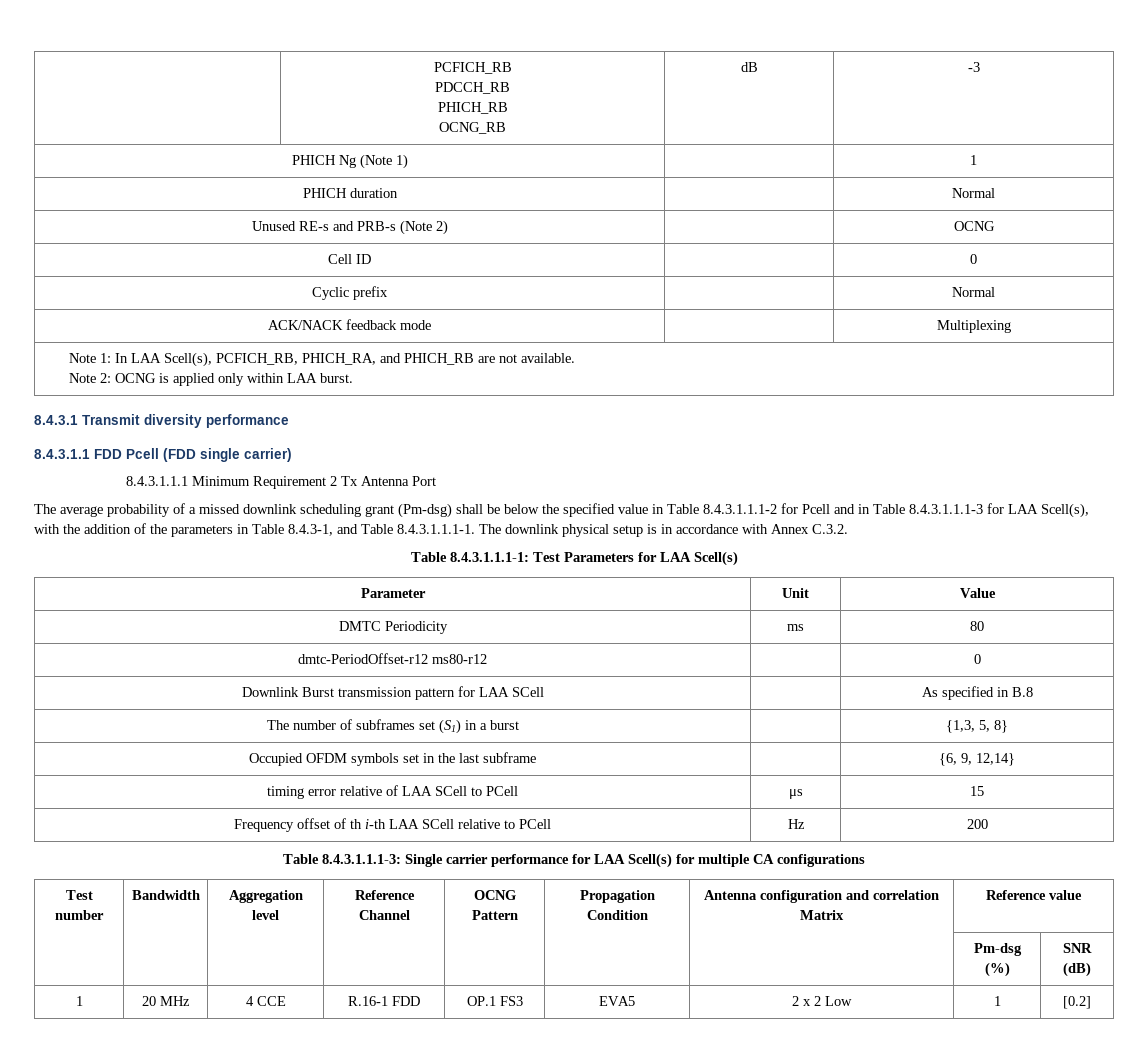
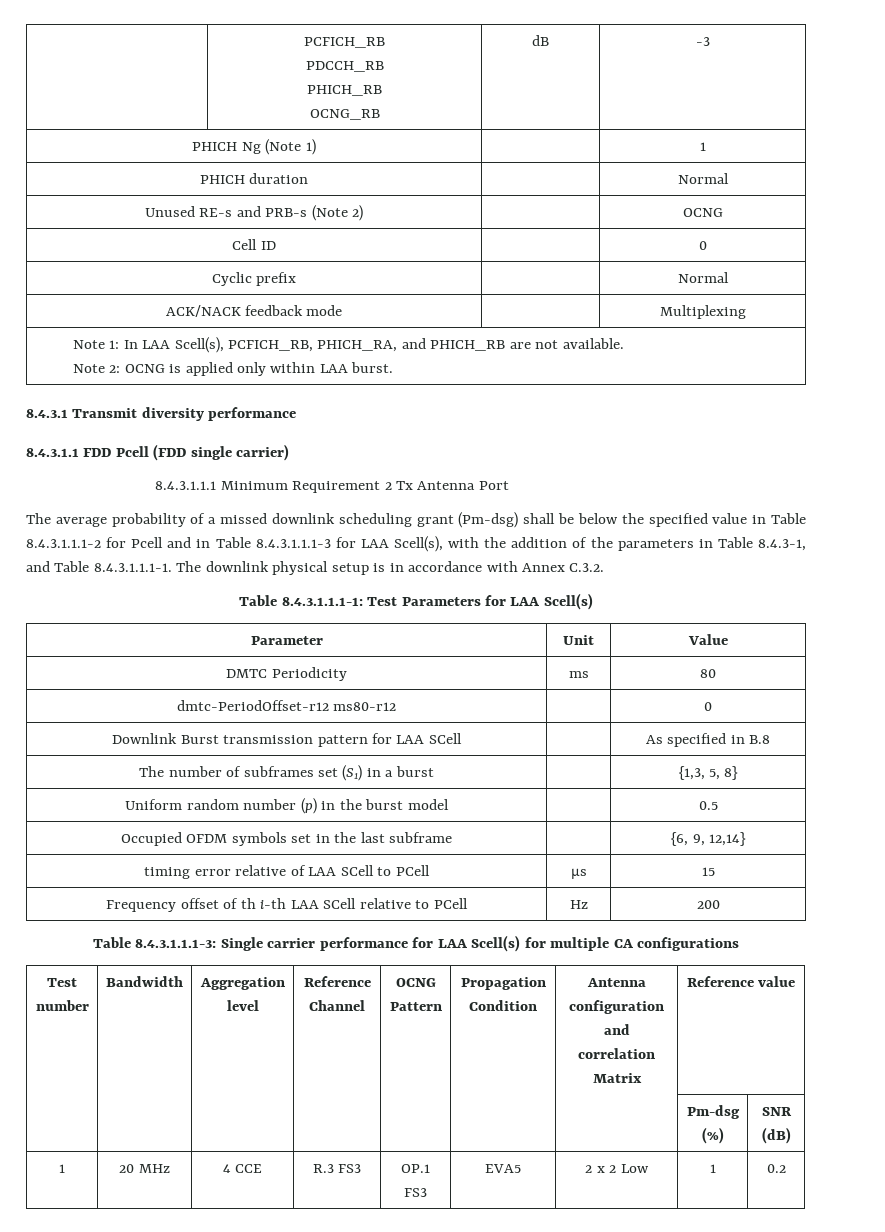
+ Uniform random number (p) in the burst model | | 0.5
- 1 | 20 MHz | 4 CCE | R.16-1 FDD | OP.1 FS3 | EVA5 | 2 x 2 Low | 1 | [0.2]
+ 1 | 20 MHz | 4 CCE | R.3 FS3 | OP.1 FS3 | EVA5 | 2 x 2 Low | 1 | 0.2

